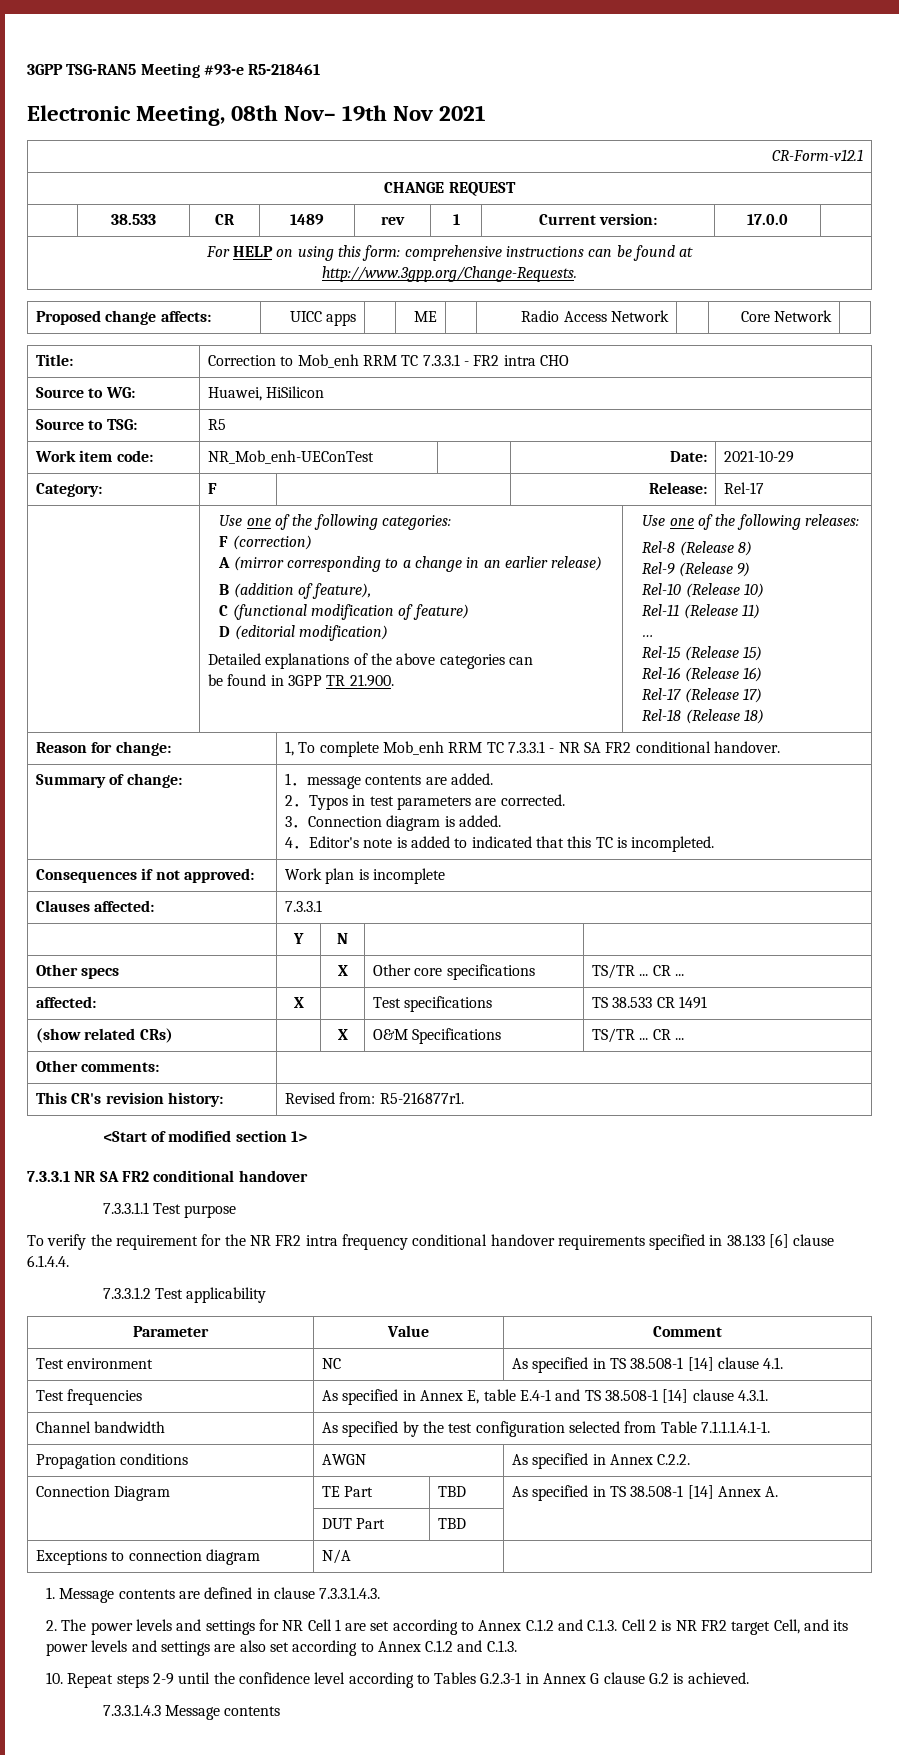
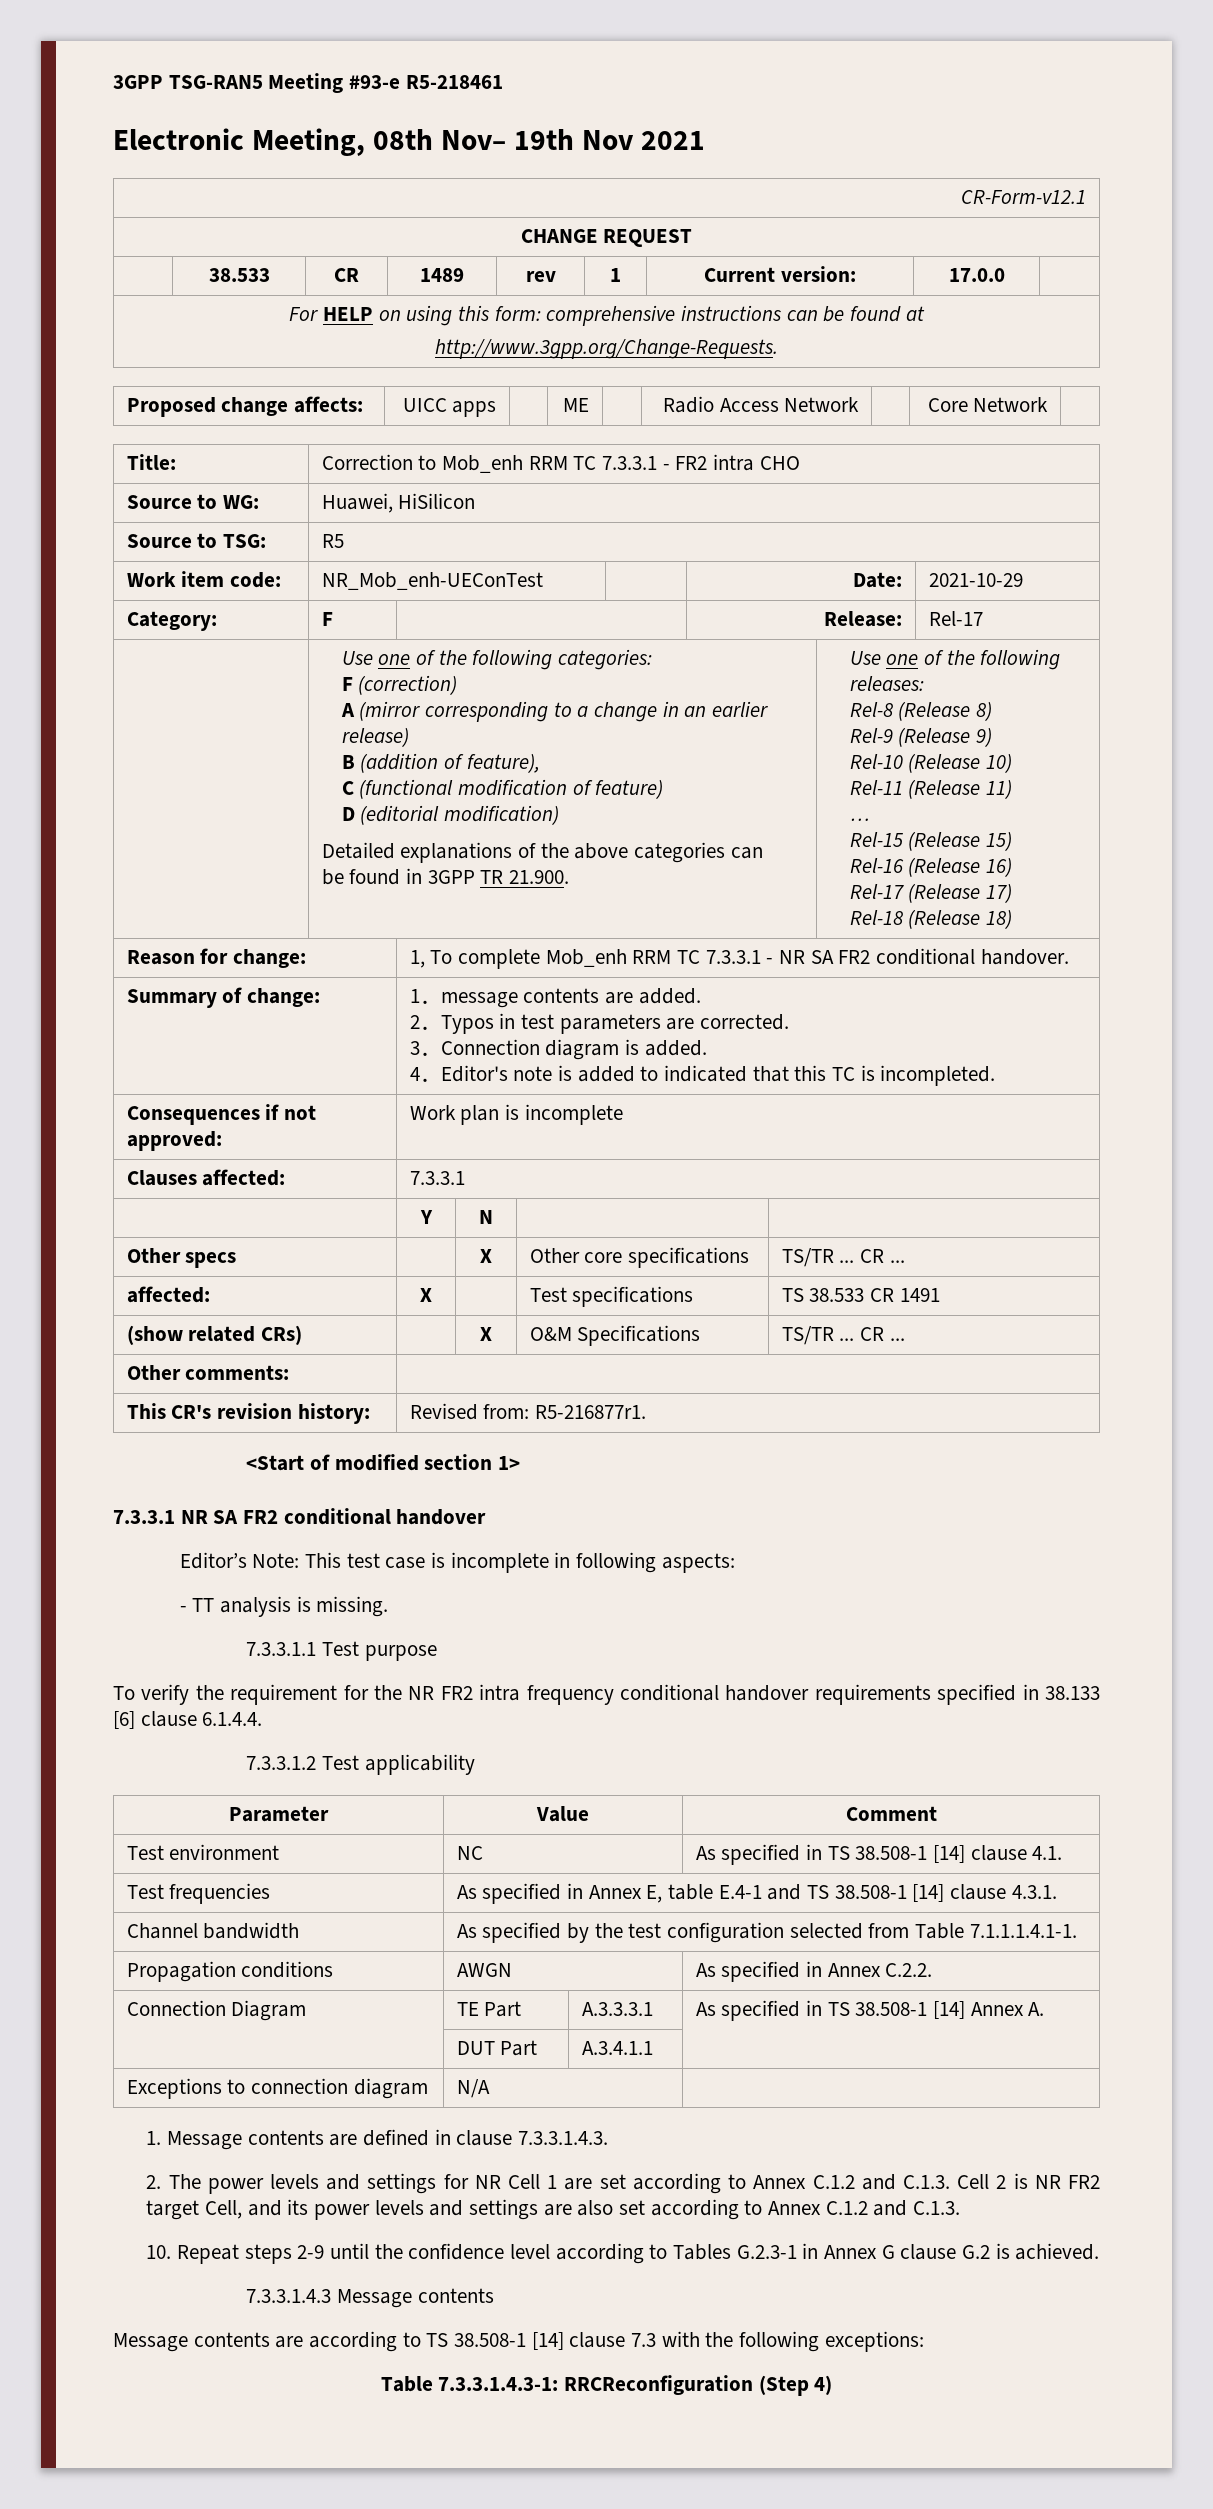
+ Editor’s Note: This test case is incomplete in following aspects:
+ - TT analysis is missing.
- Connection Diagram | TE Part | TBD | As specified in TS 38.508-1 [14] Annex A.
+ Connection Diagram | TE Part | A.3.3.3.1 | As specified in TS 38.508-1 [14] Annex A.
- | DUT Part | TBD |
+ | DUT Part | A.3.4.1.1 |
+ Message contents are according to TS 38.508-1 [14] clause 7.3 with the following exceptions:
+ Table 7.3.3.1.4.3-1: RRCReconfiguration (Step 4)

